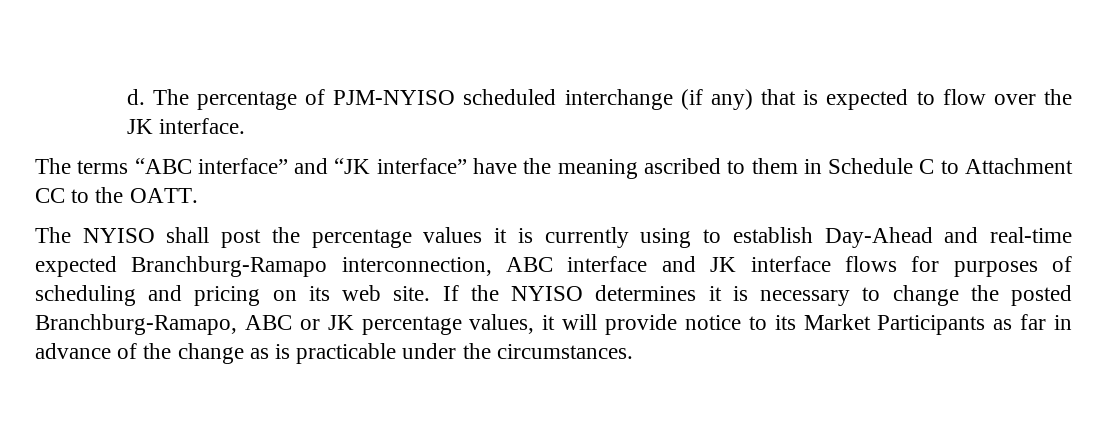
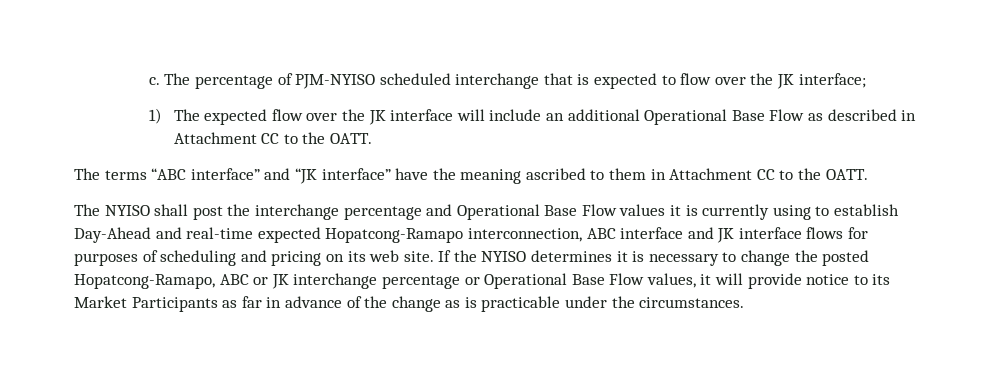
- d.
+ c.
- The percentage of PJM-NYISO scheduled interchange (if any) that is expected to flow over the JK interface.
+ The percentage of PJM-NYISO scheduled interchange that is expected to flow over the JK interface;
+ 1) The expected flow over the JK interface will include an additional Operational Base Flow as described in Attachment CC to the OATT.
- The terms “ABC interface” and “JK interface” have the meaning ascribed to them in Schedule C to Attachment CC to the OATT.
+ The terms “ABC interface” and “JK interface” have the meaning ascribed to them in Attachment CC to the OATT.
- The NYISO shall post the percentage values it is currently using to establish Day-Ahead and real-time expected Branchburg-Ramapo interconnection, ABC interface and JK interface flows for purposes of scheduling and pricing on its web site.
+ The NYISO shall post the interchange percentage and Operational Base Flow values it is currently using to establish Day-Ahead and real-time expected Hopatcong-Ramapo interconnection, ABC interface and JK interface flows for purposes of scheduling and pricing on its web site.
- If the NYISO determines it is necessary to change the posted Branchburg-Ramapo, ABC or JK percentage values, it will provide notice to its Market Participants as far in advance of the change as is practicable under the circumstances.
+ If the NYISO determines it is necessary to change the posted Hopatcong-Ramapo, ABC or JK interchange percentage or Operational Base Flow values, it will provide notice to its Market Participants as far in advance of the change as is practicable under the circumstances.

